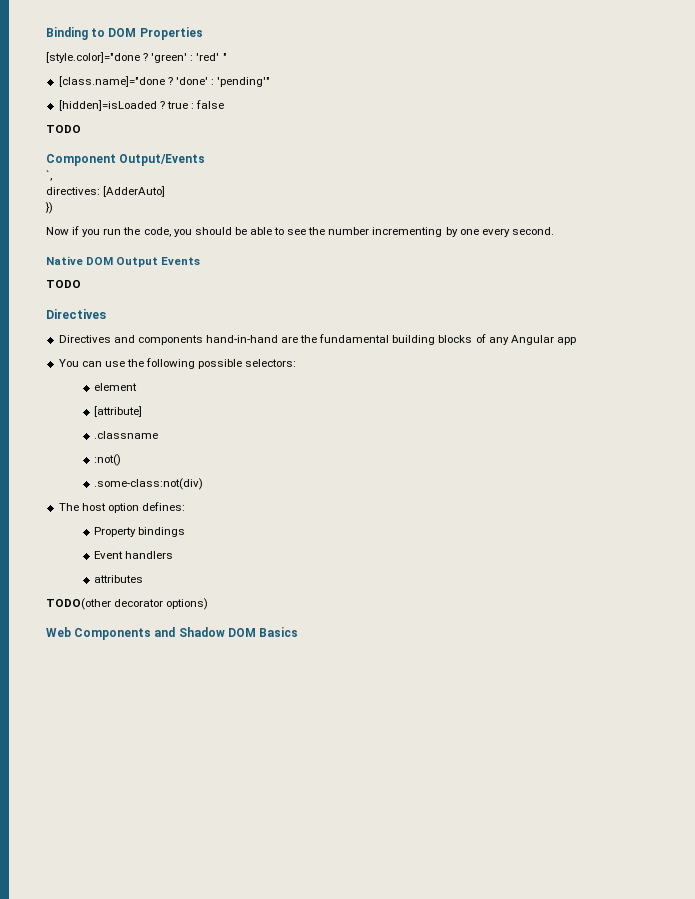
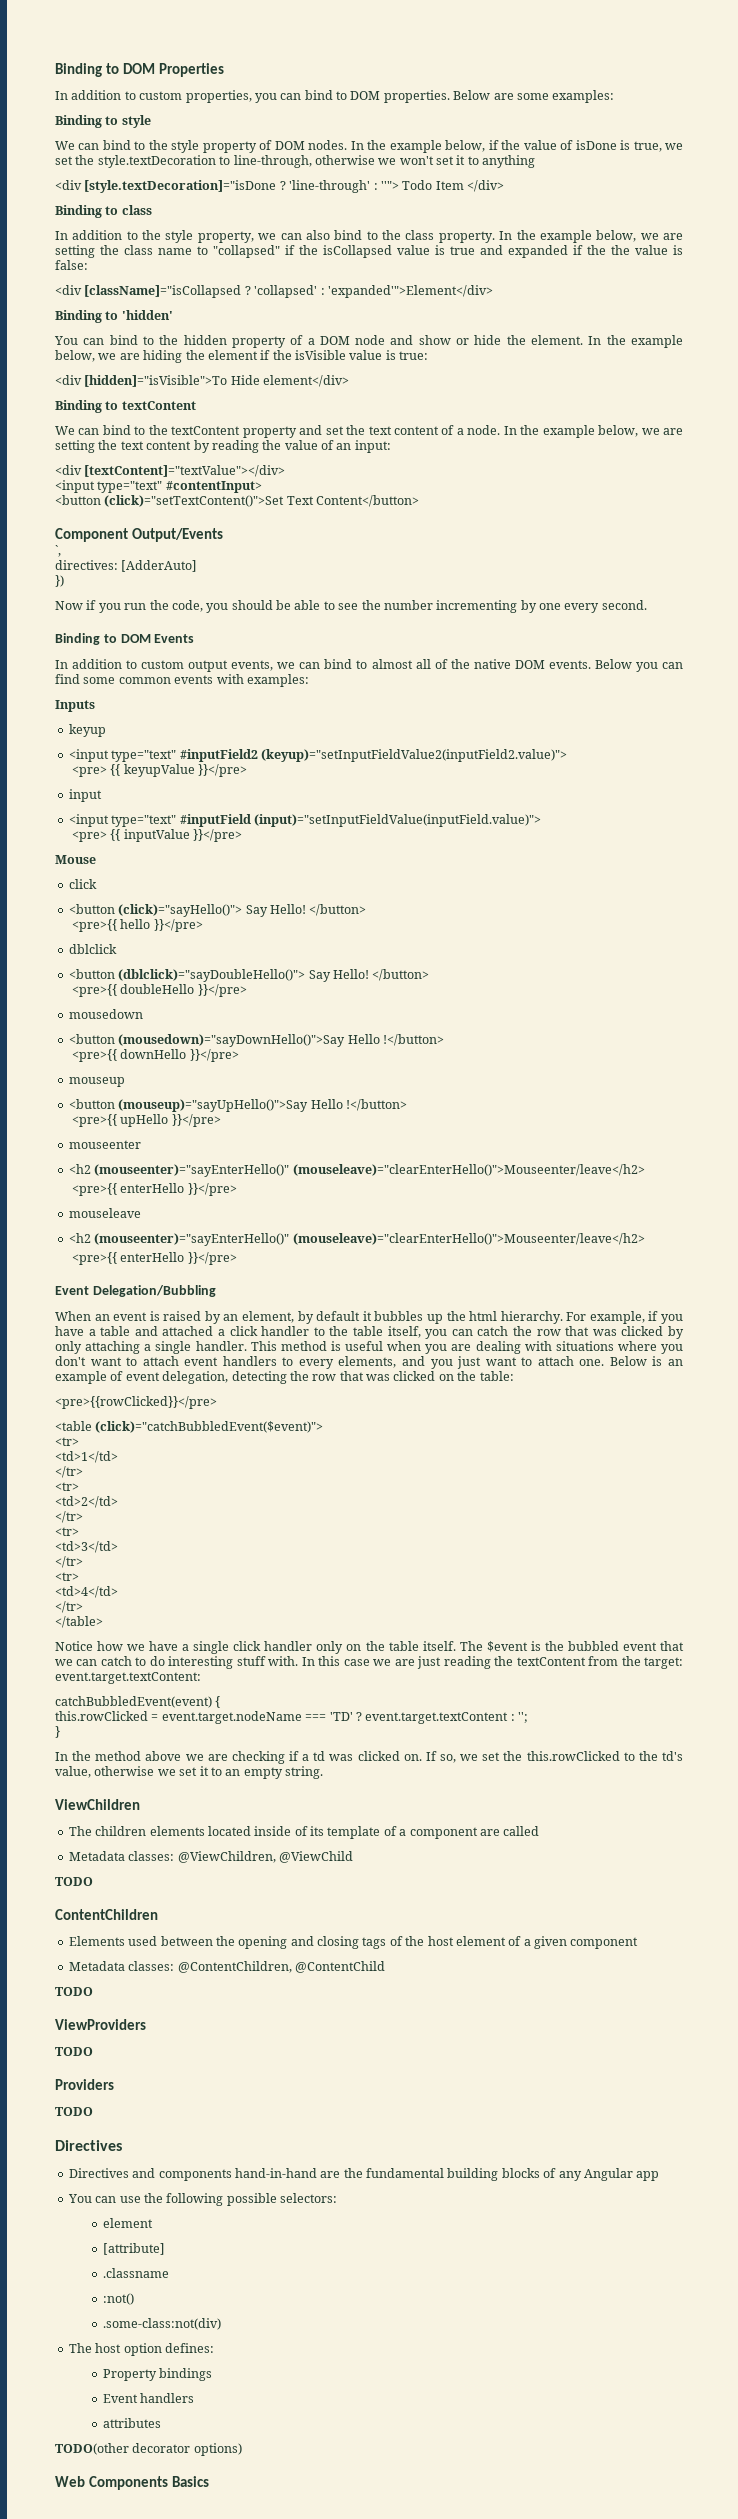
- [style.color]="done ? 'green' : 'red' "
- [class.name]="done ? 'done' : 'pending'"
- [hidden]=isLoaded ? true : false
- TODO
+ In addition to custom properties, you can bind to DOM properties. Below are some examples:
+ Binding to style
+ We can bind to the style property of DOM nodes. In the example below, if the value of isDone is true, we set the style.textDecoration to line-through, otherwise we won't set it to anything
+ <div [style.textDecoration]="isDone ? 'line-through' : ''"> Todo Item </div>
+ Binding to class
+ In addition to the style property, we can also bind to the class property. In the example below, we are setting the class name to "collapsed" if the isCollapsed value is true and expanded if the the value is false:
+ <div [className]="isCollapsed ? 'collapsed' : 'expanded'">Element</div>
+ Binding to 'hidden'
+ You can bind to the hidden property of a DOM node and show or hide the element. In the example below, we are hiding the element if the isVisible value is true:
+ <div [hidden]="isVisible">To Hide element</div>
+ Binding to textContent
+ We can bind to the textContent property and set the text content of a node. In the example below, we are setting the text content by reading the value of an input:
+ <div [textContent]="textValue"></div>
+ <input type="text" #contentInput>
+ <button (click)="setTextContent()">Set Text Content</button>
- Native DOM Output Events
+ Binding to DOM Events
+ In addition to custom output events, we can bind to almost all of the native DOM events. Below you can find some common events with examples:
+ Inputs
+ keyup
+ <input type="text" #inputField2 (keyup)="setInputFieldValue2(inputField2.value)">
+ <pre> {{ keyupValue }}</pre>
+ input
+ <input type="text" #inputField (input)="setInputFieldValue(inputField.value)">
+ <pre> {{ inputValue }}</pre>
+ Mouse
+ click
+ <button (click)="sayHello()"> Say Hello! </button>
+ <pre>{{ hello }}</pre>
+ dblclick
+ <button (dblclick)="sayDoubleHello()"> Say Hello! </button>
+ <pre>{{ doubleHello }}</pre>
+ mousedown
+ <button (mousedown)="sayDownHello()">Say Hello !</button>
+ <pre>{{ downHello }}</pre>
+ mouseup
+ <button (mouseup)="sayUpHello()">Say Hello !</button>
+ <pre>{{ upHello }}</pre>
+ mouseenter
+ <h2 (mouseenter)="sayEnterHello()" (mouseleave)="clearEnterHello()">Mouseenter/leave</h2>
+ <pre>{{ enterHello }}</pre>
+ mouseleave
+ <h2 (mouseenter)="sayEnterHello()" (mouseleave)="clearEnterHello()">Mouseenter/leave</h2>
+ <pre>{{ enterHello }}</pre>
+ Event Delegation/Bubbling
+ When an event is raised by an element, by default it bubbles up the html hierarchy. For example, if you have a table and attached a click handler to the table itself, you can catch the row that was clicked by only attaching a single handler. This method is useful when you are dealing with situations where you don't want to attach event handlers to every elements, and you just want to attach one. Below is an example of event delegation, detecting the row that was clicked on the table:
+ <pre>{{rowClicked}}</pre>
+ <table (click)="catchBubbledEvent($event)">
+ <tr>
+ <td>1</td>
+ </tr>
+ <tr>
+ <td>2</td>
+ </tr>
+ <tr>
+ <td>3</td>
+ </tr>
+ <tr>
+ <td>4</td>
+ </tr>
+ </table>
+ Notice how we have a single click handler only on the table itself. The $event is the bubbled event that we can catch to do interesting stuff with. In this case we are just reading the textContent from the target: event.target.textContent:
+ catchBubbledEvent(event) {
+ this.rowClicked = event.target.nodeName === 'TD' ? event.target.textContent : '';
+ }
+ In the method above we are checking if a td was clicked on. If so, we set the this.rowClicked to the td's value, otherwise we set it to an empty string.
+ ViewChildren
+ The children elements located inside of its template of a component are called
+ Metadata classes: @ViewChildren, @ViewChild
+ TODO
+ ContentChildren
+ Elements used between the opening and closing tags of the host element of a given component
+ Metadata classes: @ContentChildren, @ContentChild
+ TODO
+ ViewProviders
+ TODO
+ Providers
- Web Components and Shadow DOM Basics
+ Web Components Basics

